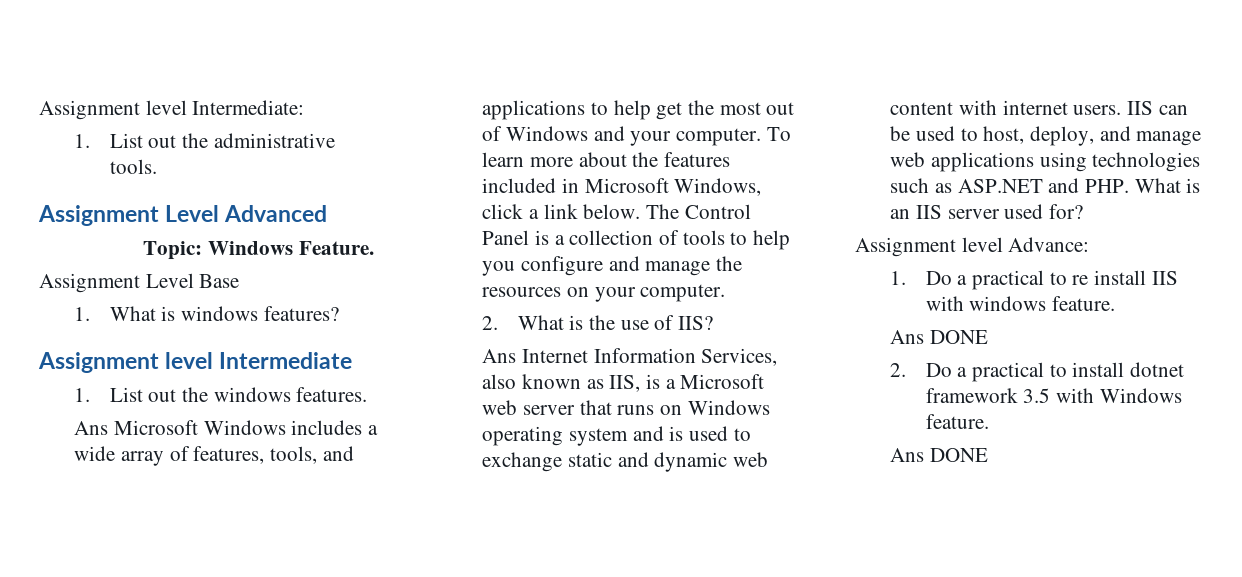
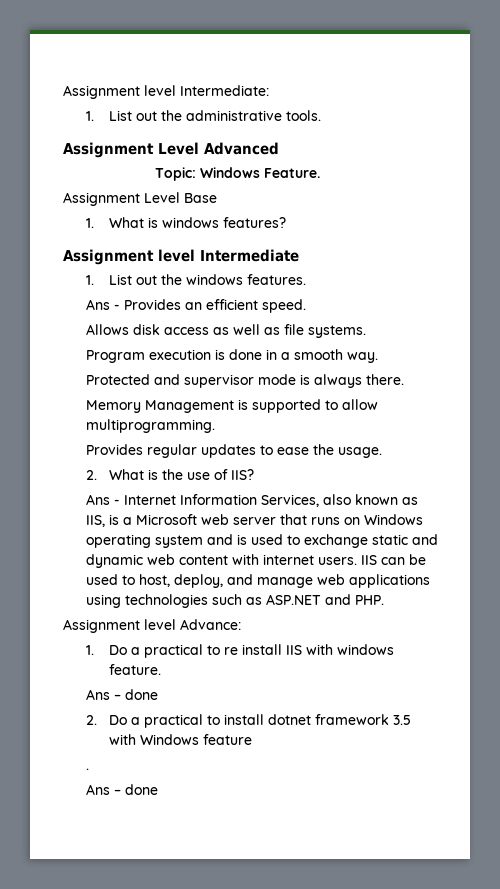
- Ans Microsoft Windows includes a wide array of features, tools, and applications to help get the most out of Windows and your computer. To learn more about the features included in Microsoft Windows, click a link below. The Control Panel is a collection of tools to help you configure and manage the resources on your computer.
+ Ans - Provides an efficient speed.
+ Allows disk access as well as file systems.
+ Program execution is done in a smooth way.
+ Protected and supervisor mode is always there.
+ Memory Management is supported to allow multiprogramming.
+ Provides regular updates to ease the usage.
- Ans Internet Information Services, also known as IIS, is a Microsoft web server that runs on Windows operating system and is used to exchange static and dynamic web content with internet users.
+ Ans - Internet Information Services, also known as IIS, is a Microsoft web server that runs on Windows operating system and is used to exchange static and dynamic web content with internet users.
- IIS can be used to host, deploy, and manage web applications using technologies such as ASP.NET and PHP. What is an IIS server used for?
+ IIS can be used to host, deploy, and manage web applications using technologies such as ASP.NET and PHP.
  1. Do a practical to re install IIS with windows feature.
- Ans DONE
+ Ans – done
- 2. Do a practical to install dotnet framework 3.5 with Windows feature.
- Ans DONE
+ 2. Do a practical to install dotnet framework 3.5 with Windows feature
+ .
+ Ans – done

